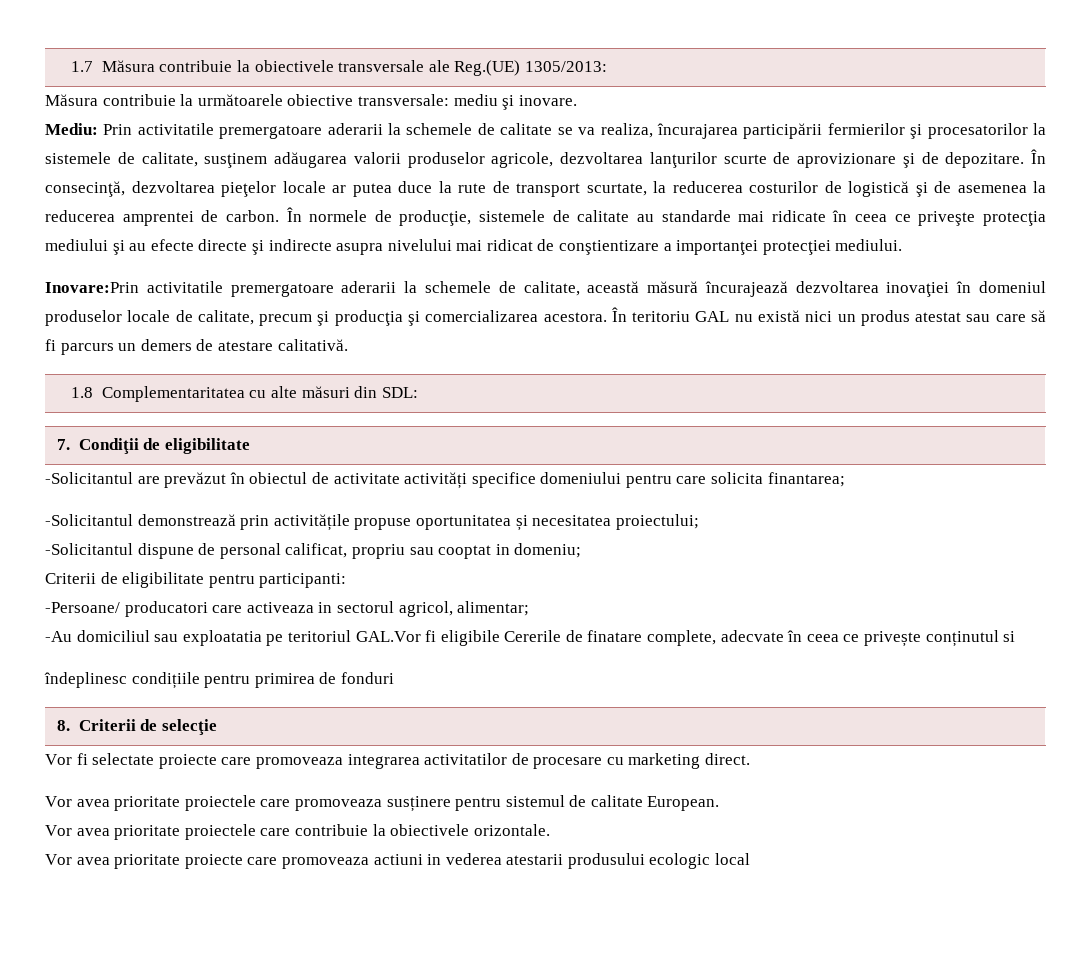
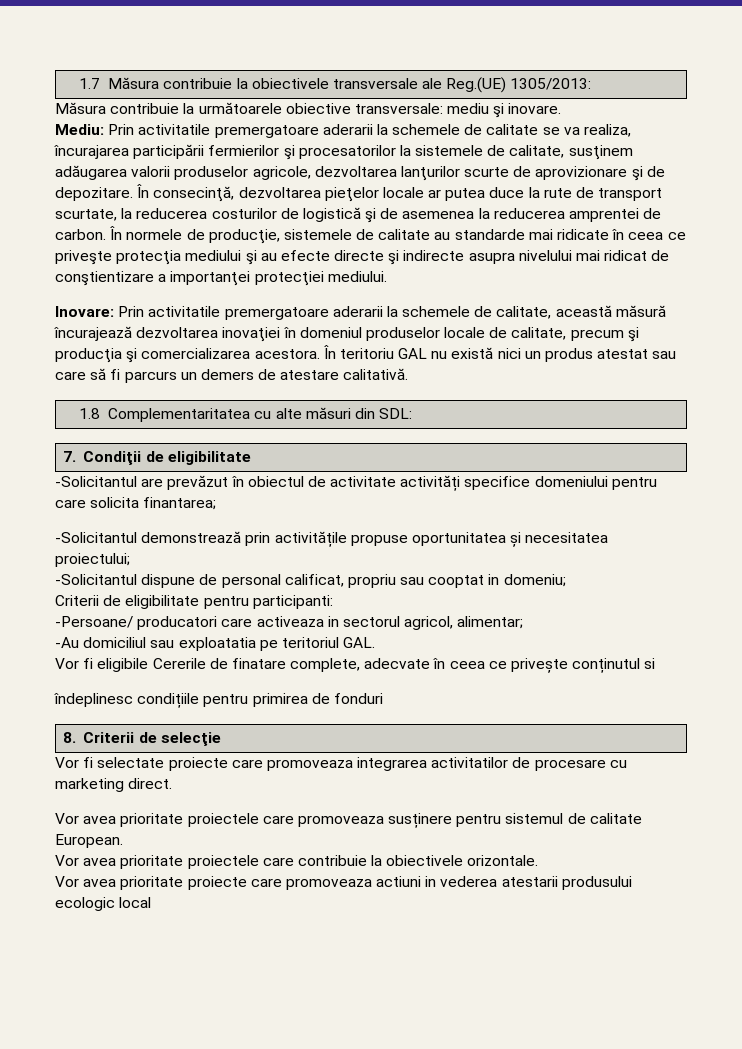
- Inovare:Prin activitatile premergatoare aderarii la schemele de calitate, această măsură încurajează dezvoltarea inovaţiei în domeniul produselor locale de calitate, precum şi producţia şi comercializarea acestora.
+ Inovare: Prin activitatile premergatoare aderarii la schemele de calitate, această măsură încurajează dezvoltarea inovaţiei în domeniul produselor locale de calitate, precum şi producţia şi comercializarea acestora.
- -Au domiciliul sau exploatatia pe teritoriul GAL.Vor fi eligibile Cererile de finatare complete, adecvate în ceea ce privește conținutul si
+ -Au domiciliul sau exploatatia pe teritoriul GAL.
+ Vor fi eligibile Cererile de finatare complete, adecvate în ceea ce privește conținutul si

